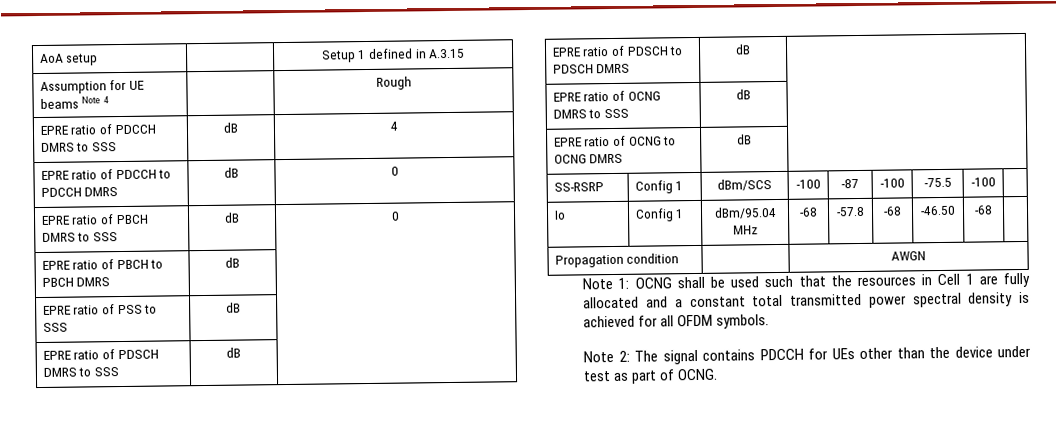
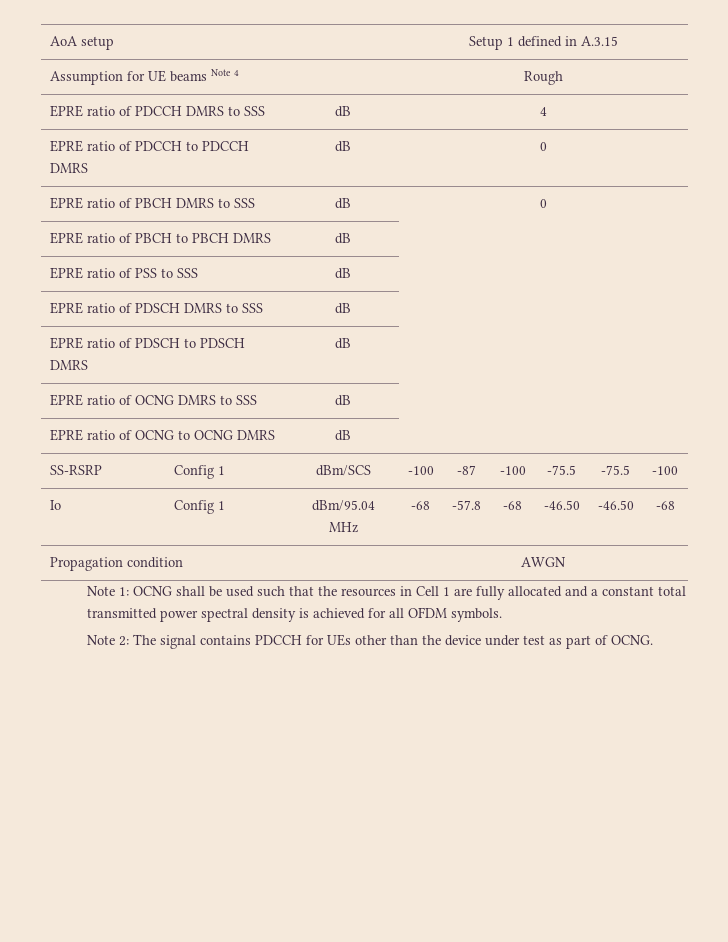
- SS-RSRP | Config 1 | dBm/SCS | -100 | -87 | -100 | -75.5 | -100 |
+ SS-RSRP | Config 1 | dBm/SCS | -100 | -87 | -100 | -75.5 | -75.5 | -100
- Io | Config 1 | dBm/95.04 MHz | -68 | -57.8 | -68 | -46.50 | -68 |
+ Io | Config 1 | dBm/95.04 MHz | -68 | -57.8 | -68 | -46.50 | -46.50 | -68

